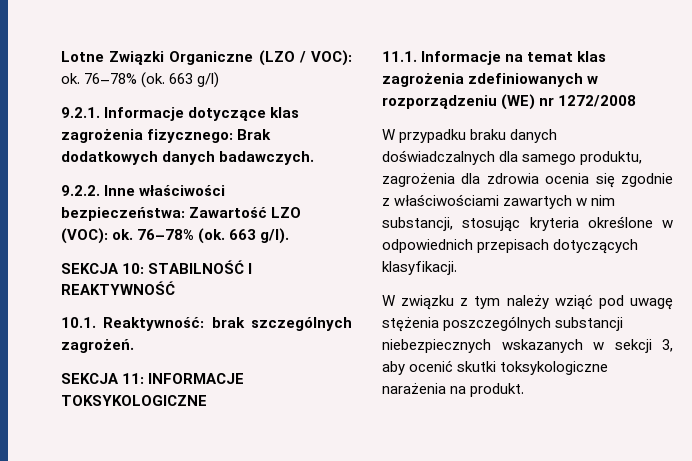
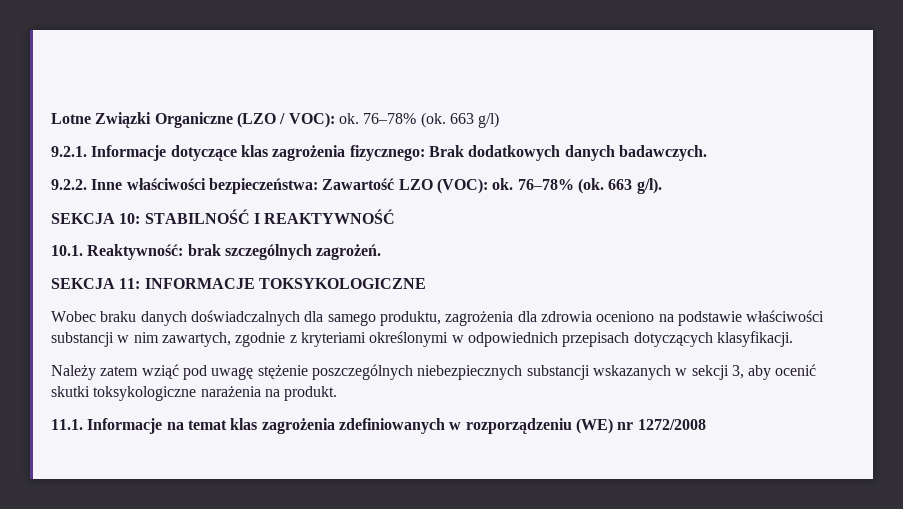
+ Wobec braku danych doświadczalnych dla samego produktu, zagrożenia dla zdrowia oceniono na podstawie właściwości substancji w nim zawartych, zgodnie z kryteriami określonymi w odpowiednich przepisach dotyczących klasyfikacji.
+ Należy zatem wziąć pod uwagę stężenie poszczególnych niebezpiecznych substancji wskazanych w sekcji 3, aby ocenić skutki toksykologiczne narażenia na produkt.
- W przypadku braku danych doświadczalnych dla samego produktu, zagrożenia dla zdrowia ocenia się zgodnie z właściwościami zawartych w nim substancji, stosując kryteria określone w odpowiednich przepisach dotyczących klasyfikacji.
- W związku z tym należy wziąć pod uwagę stężenia poszczególnych substancji niebezpiecznych wskazanych w sekcji 3, aby ocenić skutki toksykologiczne narażenia na produkt.

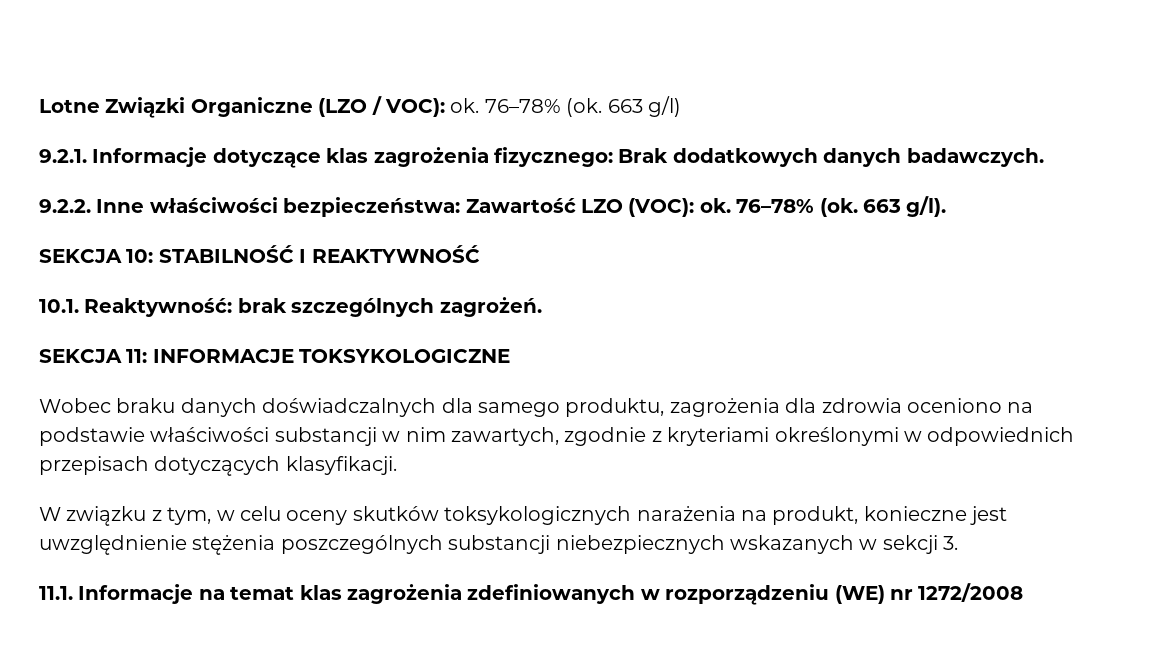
- Należy zatem wziąć pod uwagę stężenie poszczególnych niebezpiecznych substancji wskazanych w sekcji 3, aby ocenić skutki toksykologiczne narażenia na produkt.
+ W związku z tym, w celu oceny skutków toksykologicznych narażenia na produkt, konieczne jest uwzględnienie stężenia poszczególnych substancji niebezpiecznych wskazanych w sekcji 3.

